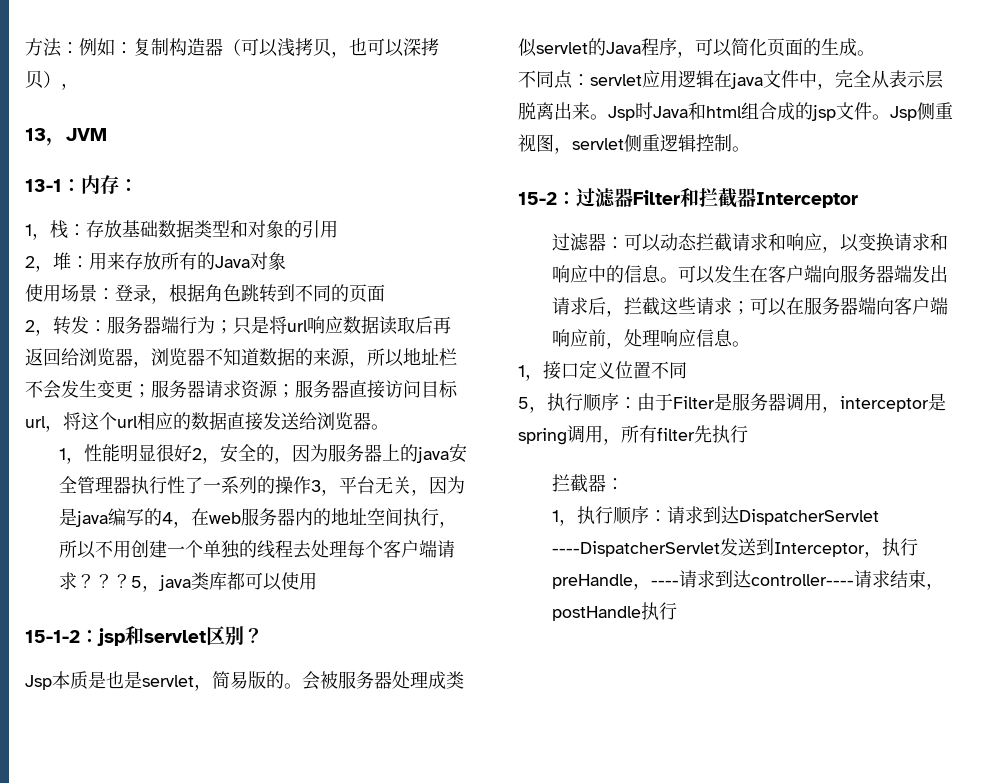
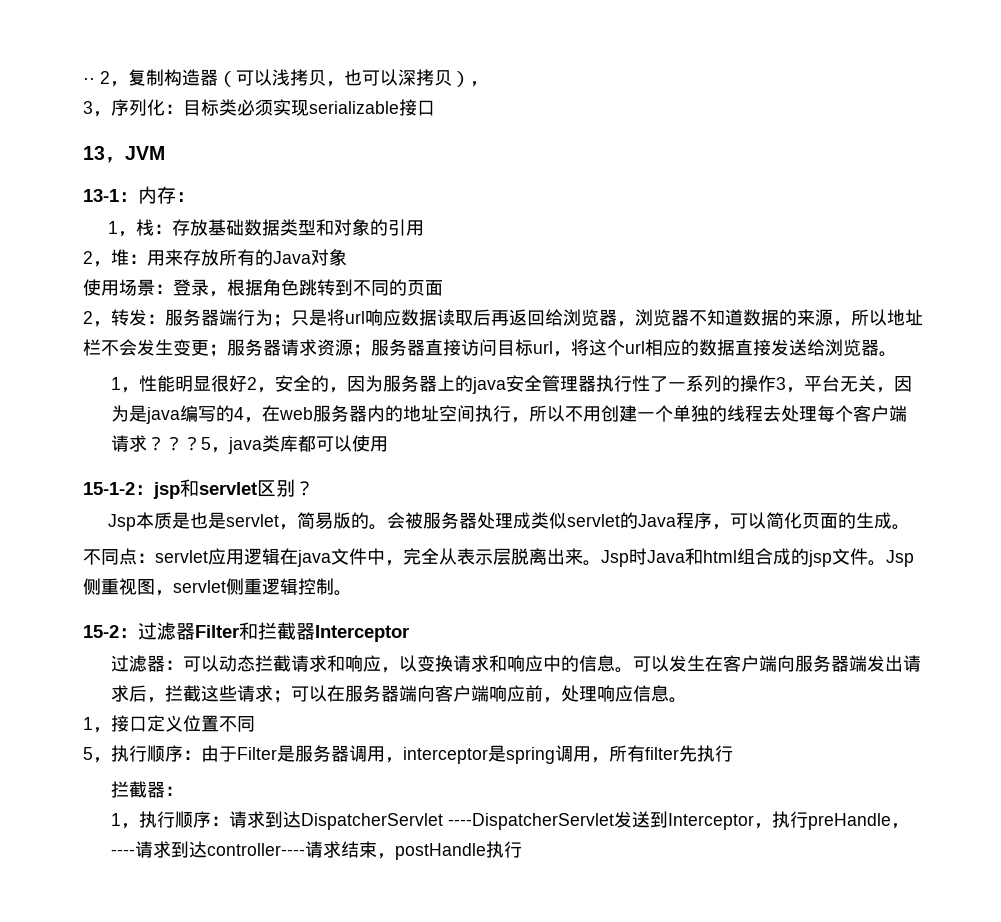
- 方法：例如：复制构造器（可以浅拷贝，也可以深拷贝），
+ ·· 2，复制构造器（可以浅拷贝，也可以深拷贝），
+ 3，序列化：目标类必须实现serializable接口

